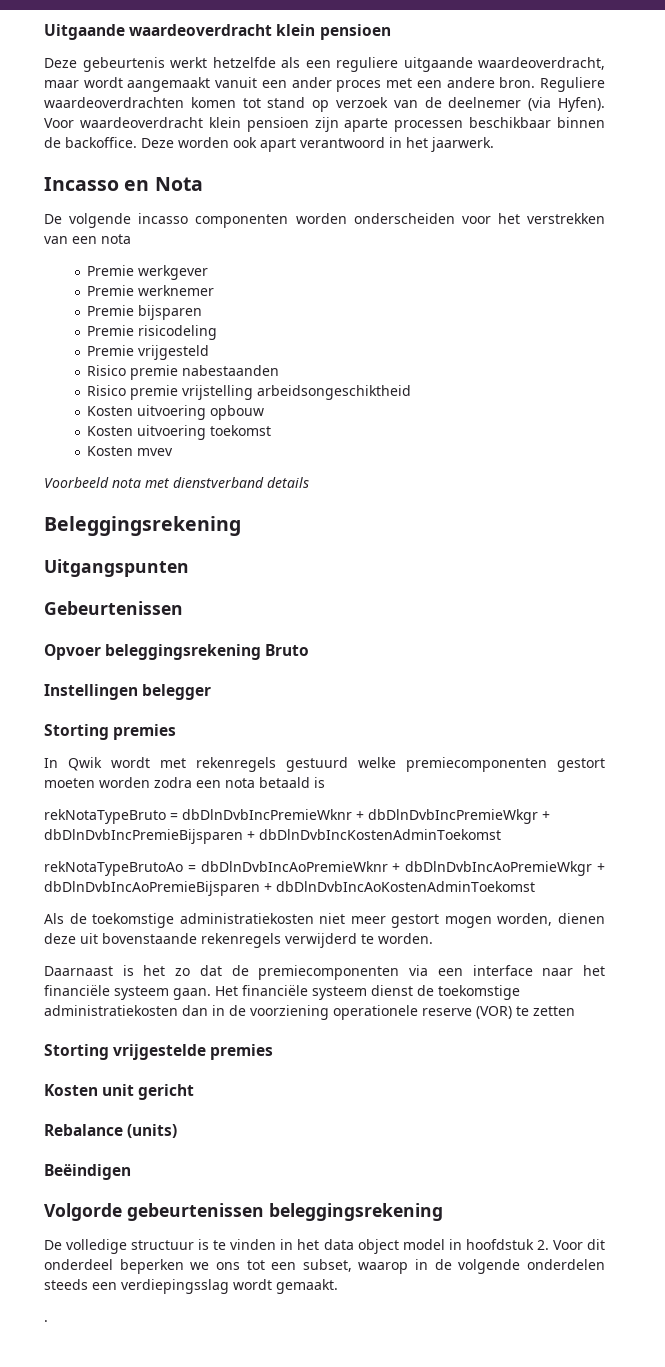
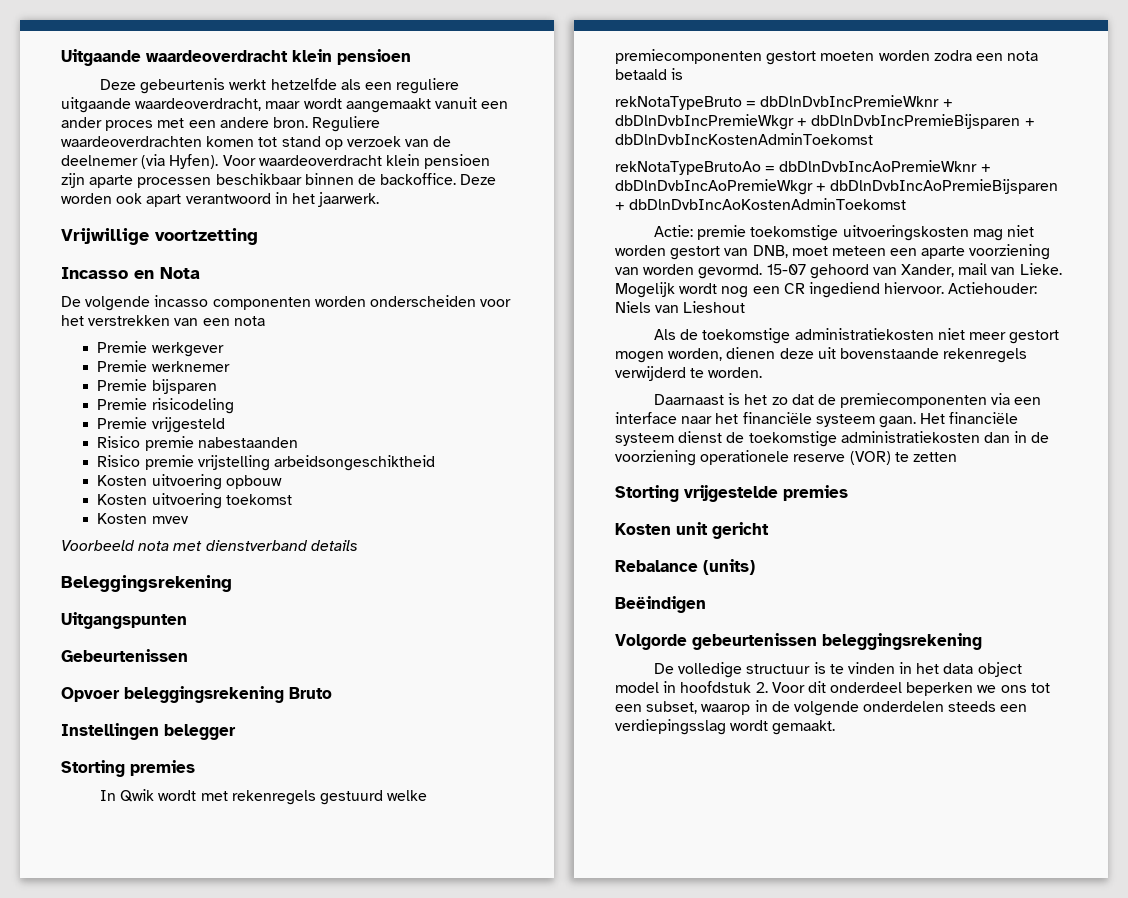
+ Vrijwillige voortzetting
+ Actie: premie toekomstige uitvoeringskosten mag niet worden gestort van DNB, moet meteen een aparte voorziening van worden gevormd. 15-07 gehoord van Xander, mail van Lieke. Mogelijk wordt nog een CR ingediend hiervoor. Actiehouder: Niels van Lieshout
- .

